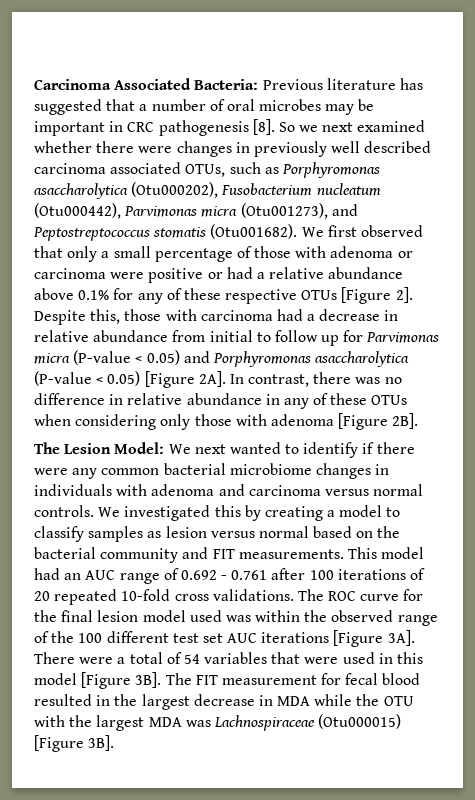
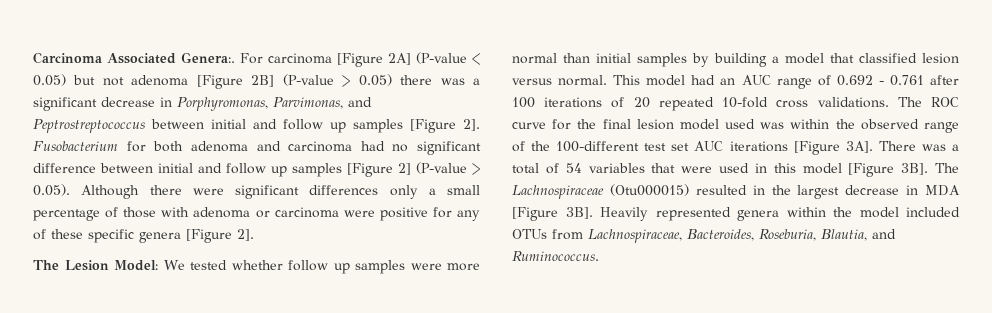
- Carcinoma Associated Bacteria: Previous literature has suggested that a number of oral microbes may be important in CRC pathogenesis [8]. So we next examined whether there were changes in previously well described carcinoma associated OTUs, such as Porphyromonas asaccharolytica (Otu000202), Fusobacterium nucleatum (Otu000442), Parvimonas micra (Otu001273), and Peptostreptococcus stomatis (Otu001682). We first observed that only a small percentage of those with adenoma or carcinoma were positive or had a relative abundance above 0.1% for any of these respective OTUs [Figure 2]. Despite this, those with carcinoma had a decrease in relative abundance from initial to follow up for Parvimonas micra (P-value < 0.05) and Porphyromonas asaccharolytica (P-value < 0.05) [Figure 2A]. In contrast, there was no difference in relative abundance in any of these OTUs when considering only those with adenoma [Figure 2B].
- The Lesion Model: We next wanted to identify if there were any common bacterial microbiome changes in individuals with adenoma and carcinoma versus normal controls. We investigated this by creating a model to classify samples as lesion versus normal based on the bacterial community and FIT measurements.
+ Carcinoma Associated Genera:. For carcinoma [Figure 2A] (P-value < 0.05) but not adenoma [Figure 2B] (P-value > 0.05) there was a significant decrease in Porphyromonas, Parvimonas, and Peptrostreptococcus between initial and follow up samples [Figure 2]. Fusobacterium for both adenoma and carcinoma had no significant difference between initial and follow up samples [Figure 2] (P-value > 0.05). Although there were significant differences only a small percentage of those with adenoma or carcinoma were positive for any of these specific genera [Figure 2].
+ The Lesion Model: We tested whether follow up samples were more normal than initial samples by building a model that classified lesion versus normal.
- The ROC curve for the final lesion model used was within the observed range of the 100 different test set AUC iterations [Figure 3A].
+ The ROC curve for the final lesion model used was within the observed range of the 100-different test set AUC iterations [Figure 3A].
- There were a total of 54 variables that were used in this model [Figure 3B].
+ There was a total of 54 variables that were used in this model [Figure 3B].
- The FIT measurement for fecal blood resulted in the largest decrease in MDA while the OTU with the largest MDA was Lachnospiraceae (Otu000015) [Figure 3B].
+ The Lachnospiraceae (Otu000015) resulted in the largest decrease in MDA [Figure 3B]. Heavily represented genera within the model included OTUs from Lachnospiraceae, Bacteroides, Roseburia, Blautia, and Ruminococcus.

